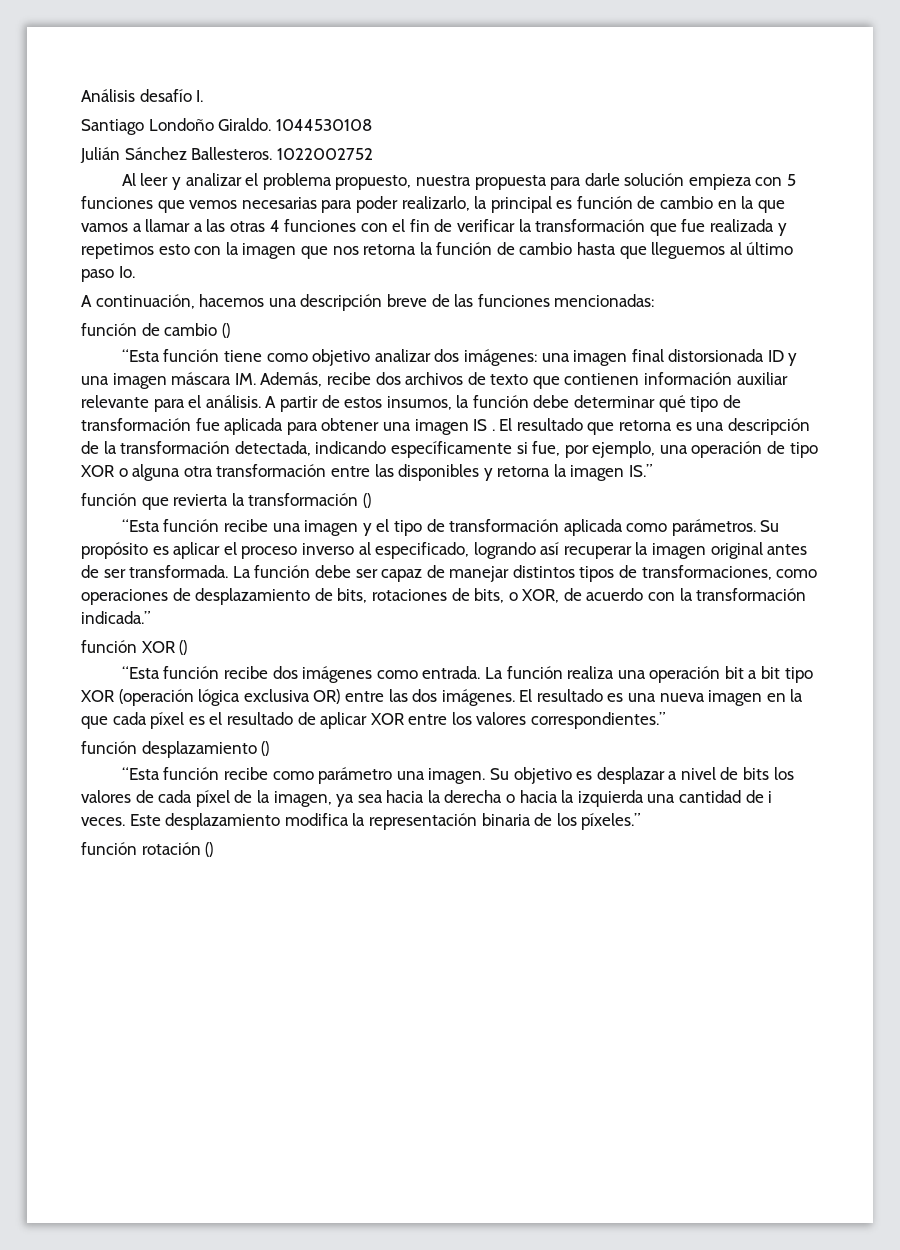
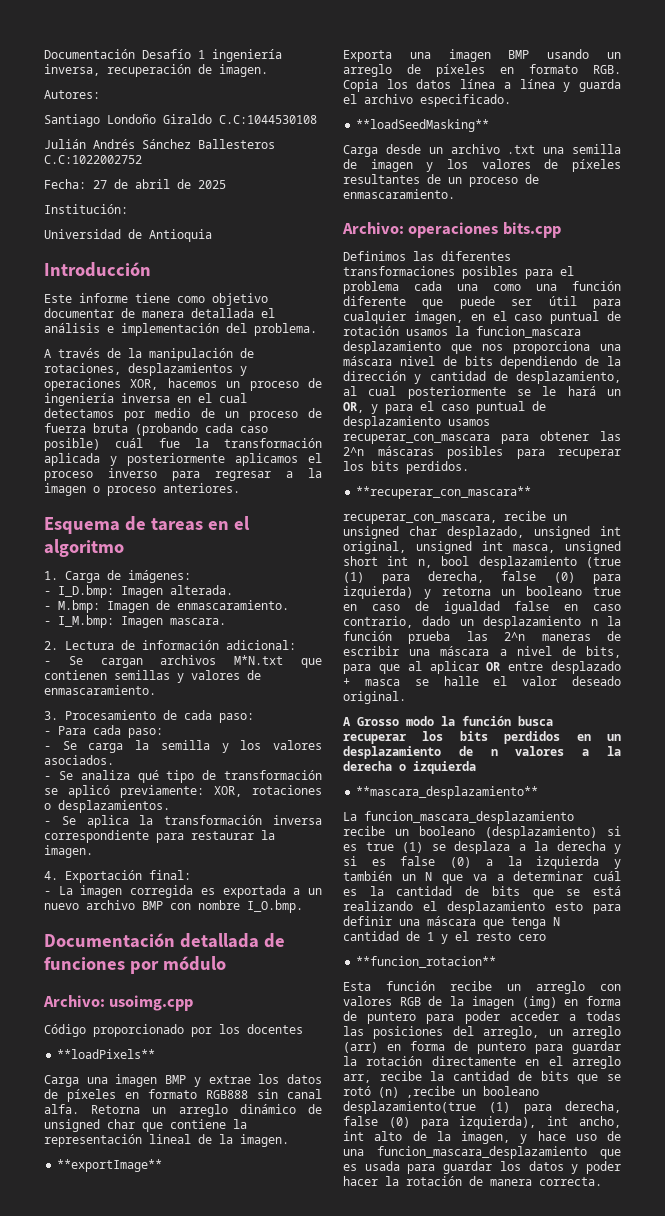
- Análisis desafío I.
+ Documentación Desafío 1 ingeniería inversa, recuperación de imagen.
+ Autores:
- Santiago Londoño Giraldo. 1044530108
+ Santiago Londoño Giraldo C.C:1044530108
- Julián Sánchez Ballesteros. 1022002752
- Al leer y analizar el problema propuesto, nuestra propuesta para darle solución empieza con 5 funciones que vemos necesarias para poder realizarlo, la principal es función de cambio en la que vamos a llamar a las otras 4 funciones con el fin de verificar la transformación que fue realizada y repetimos esto con la imagen que nos retorna la función de cambio hasta que lleguemos al último paso Io.
- A continuación, hacemos una descripción breve de las funciones mencionadas:
- función de cambio ()
- “Esta función tiene como objetivo analizar dos imágenes: una imagen final distorsionada ID y una imagen máscara IM. Además, recibe dos archivos de texto que contienen información auxiliar relevante para el análisis. A partir de estos insumos, la función debe determinar qué tipo de transformación fue aplicada para obtener una imagen IS . El resultado que retorna es una descripción de la transformación detectada, indicando específicamente si fue, por ejemplo, una operación de tipo XOR o alguna otra transformación entre las disponibles y retorna la imagen IS.”
- función que revierta la transformación ()
- “Esta función recibe una imagen y el tipo de transformación aplicada como parámetros. Su propósito es aplicar el proceso inverso al especificado, logrando así recuperar la imagen original antes de ser transformada. La función debe ser capaz de manejar distintos tipos de transformaciones, como operaciones de desplazamiento de bits, rotaciones de bits, o XOR, de acuerdo con la transformación indicada.”
- función XOR ()
- “Esta función recibe dos imágenes como entrada. La función realiza una operación bit a bit tipo XOR (operación lógica exclusiva OR) entre las dos imágenes. El resultado es una nueva imagen en la que cada píxel es el resultado de aplicar XOR entre los valores correspondientes.”
- función desplazamiento ()
- “Esta función recibe como parámetro una imagen. Su objetivo es desplazar a nivel de bits los valores de cada píxel de la imagen, ya sea hacia la derecha o hacia la izquierda una cantidad de i veces. Este desplazamiento modifica la representación binaria de los píxeles.”
- función rotación ()
+ Julián Andrés Sánchez Ballesteros C.C:1022002752
+ Fecha: 27 de abril de 2025
+ Institución:
+ Universidad de Antioquia
+ Introducción
+ Este informe tiene como objetivo documentar de manera detallada el análisis e implementación del problema.
+ A través de la manipulación de rotaciones, desplazamientos y operaciones XOR, hacemos un proceso de ingeniería inversa en el cual detectamos por medio de un proceso de fuerza bruta (probando cada caso posible) cuál fue la transformación aplicada y posteriormente aplicamos el proceso inverso para regresar a la imagen o proceso anteriores.
+ Esquema de tareas en el algoritmo
+ 1. Carga de imágenes:
+ - I_D.bmp: Imagen alterada.
+ - M.bmp: Imagen de enmascaramiento.
+ - I_M.bmp: Imagen mascara.
+ 2. Lectura de información adicional:
+ - Se cargan archivos M*N.txt que contienen semillas y valores de enmascaramiento.
+ 3. Procesamiento de cada paso:
+ - Para cada paso:
+ - Se carga la semilla y los valores asociados.
+ - Se analiza qué tipo de transformación se aplicó previamente: XOR, rotaciones o desplazamientos.
+ - Se aplica la transformación inversa correspondiente para restaurar la imagen.
+ 4. Exportación final:
+ - La imagen corregida es exportada a un nuevo archivo BMP con nombre I_O.bmp.
+ Documentación detallada de funciones por módulo
+ Archivo: usoimg.cpp
+ Código proporcionado por los docentes
+ **loadPixels**
+ Carga una imagen BMP y extrae los datos de píxeles en formato RGB888 sin canal alfa. Retorna un arreglo dinámico de unsigned char que contiene la representación lineal de la imagen.
+ **exportImage**
+ Exporta una imagen BMP usando un arreglo de píxeles en formato RGB. Copia los datos línea a línea y guarda el archivo especificado.
+ **loadSeedMasking**
+ Carga desde un archivo .txt una semilla de imagen y los valores de píxeles resultantes de un proceso de enmascaramiento.
+ Archivo: operaciones bits.cpp
+ Definimos las diferentes transformaciones posibles para el problema cada una como una función diferente que puede ser útil para cualquier imagen, en el caso puntual de rotación usamos la funcion_mascara desplazamiento que nos proporciona una máscara nivel de bits dependiendo de la dirección y cantidad de desplazamiento, al cual posteriormente se le hará un OR, y para el caso puntual de desplazamiento usamos recuperar_con_mascara para obtener las 2^n máscaras posibles para recuperar los bits perdidos.
+ **recuperar_con_mascara**
+ recuperar_con_mascara, recibe un unsigned char desplazado, unsigned int original, unsigned int masca, unsigned short int n, bool desplazamiento (true (1) para derecha, false (0) para izquierda) y retorna un booleano true en caso de igualdad false en caso contrario, dado un desplazamiento n la función prueba las 2^n maneras de escribir una máscara a nivel de bits, para que al aplicar OR entre desplazado + masca se halle el valor deseado original.
+ A Grosso modo la función busca recuperar los bits perdidos en un desplazamiento de n valores a la derecha o izquierda
+ **mascara_desplazamiento**
+ La funcion_mascara_desplazamiento recibe un booleano (desplazamiento) si es true (1) se desplaza a la derecha y si es false (0) a la izquierda y también un N que va a determinar cuál es la cantidad de bits que se está realizando el desplazamiento esto para definir una máscara que tenga N cantidad de 1 y el resto cero
+ **funcion_rotacion**
+ Esta función recibe un arreglo con valores RGB de la imagen (img) en forma de puntero para poder acceder a todas las posiciones del arreglo, un arreglo (arr) en forma de puntero para guardar la rotación directamente en el arreglo arr, recibe la cantidad de bits que se rotó (n) ,recibe un booleano desplazamiento(true (1) para derecha, false (0) para izquierda), int ancho, int alto de la imagen, y hace uso de una funcion_mascara_desplazamiento que es usada para guardar los datos y poder hacer la rotación de manera correcta.

